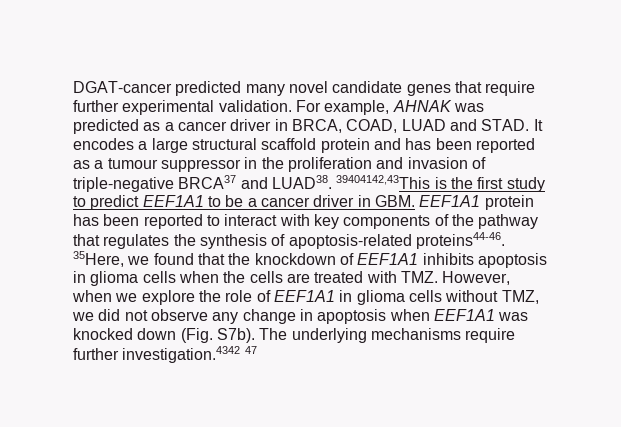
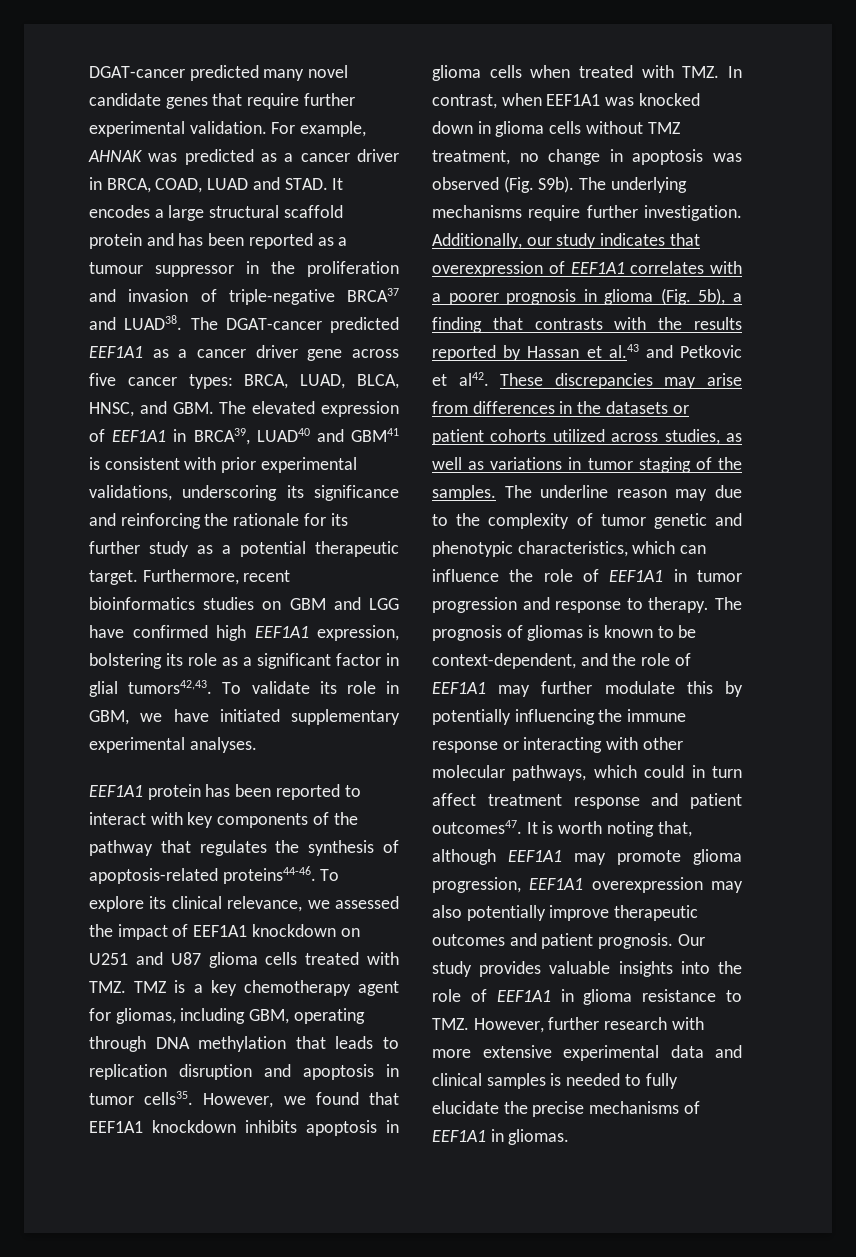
- 39404142,43This is the first study to predict EEF1A1 to be a cancer driver in GBM. EEF1A1 protein has been reported to interact with key components of the pathway that regulates the synthesis of apoptosis-related proteins44-46.
+ The DGAT-cancer predicted EEF1A1 as a cancer driver gene across five cancer types: BRCA, LUAD, BLCA, HNSC, and GBM. The elevated expression of EEF1A1 in BRCA39, LUAD40 and GBM41 is consistent with prior experimental validations, underscoring its significance and reinforcing the rationale for its further study as a potential therapeutic target. Furthermore, recent bioinformatics studies on GBM and LGG have confirmed high EEF1A1 expression, bolstering its role as a significant factor in glial tumors42,43. To validate its role in GBM, we have initiated supplementary experimental analyses.
+ EEF1A1 protein has been reported to interact with key components of the pathway that regulates the synthesis of apoptosis-related proteins44-46.
- 35Here, we found that the knockdown of EEF1A1 inhibits apoptosis in glioma cells when the cells are treated with TMZ. However, when we explore the role of EEF1A1 in glioma cells without TMZ, we did not observe any change in apoptosis when EEF1A1 was knocked down (Fig. S7b). The underlying mechanisms require further investigation.4342 47
+ To explore its clinical relevance, we assessed the impact of EEF1A1 knockdown on U251 and U87 glioma cells treated with TMZ. TMZ is a key chemotherapy agent for gliomas, including GBM, operating through DNA methylation that leads to replication disruption and apoptosis in tumor cells35. However, we found that EEF1A1 knockdown inhibits apoptosis in glioma cells when treated with TMZ. In contrast, when EEF1A1 was knocked down in glioma cells without TMZ treatment, no change in apoptosis was observed (Fig. S9b). The underlying mechanisms require further investigation. Additionally, our study indicates that overexpression of EEF1A1 correlates with a poorer prognosis in glioma (Fig. 5b), a finding that contrasts with the results reported by Hassan et al.43 and Petkovic et al42. These discrepancies may arise from differences in the datasets or patient cohorts utilized across studies, as well as variations in tumor staging of the samples. The underline reason may due to the complexity of tumor genetic and phenotypic characteristics, which can influence the role of EEF1A1 in tumor progression and response to therapy. The prognosis of gliomas is known to be context-dependent, and the role of EEF1A1 may further modulate this by potentially influencing the immune response or interacting with other molecular pathways, which could in turn affect treatment response and patient outcomes47. It is worth noting that, although EEF1A1 may promote glioma progression, EEF1A1 overexpression may also potentially improve therapeutic outcomes and patient prognosis. Our study provides valuable insights into the role of EEF1A1 in glioma resistance to TMZ. However, further research with more extensive experimental data and clinical samples is needed to fully elucidate the precise mechanisms of EEF1A1 in gliomas.

